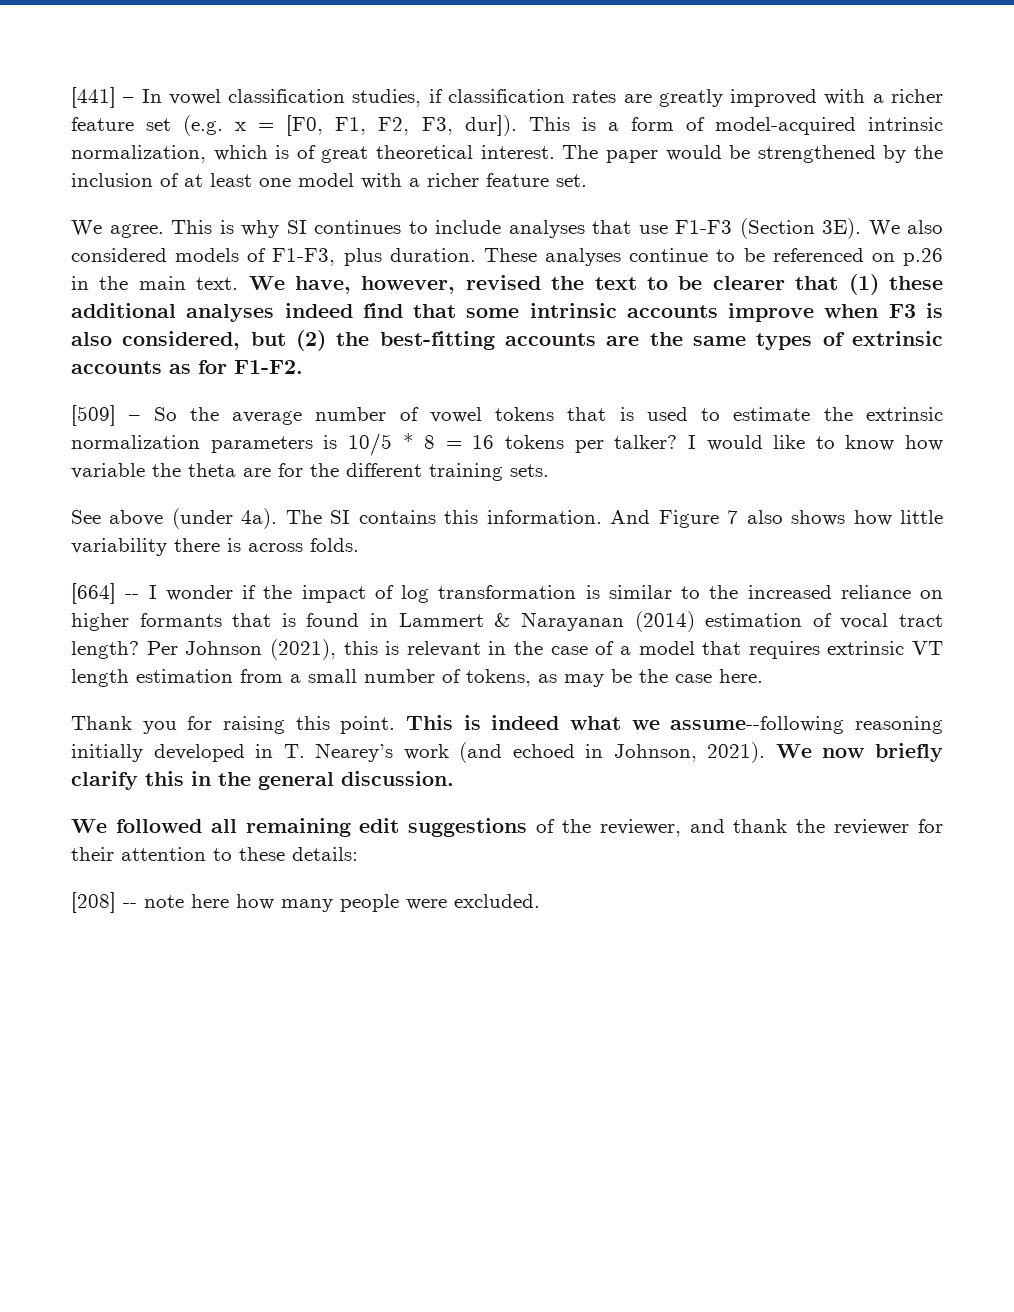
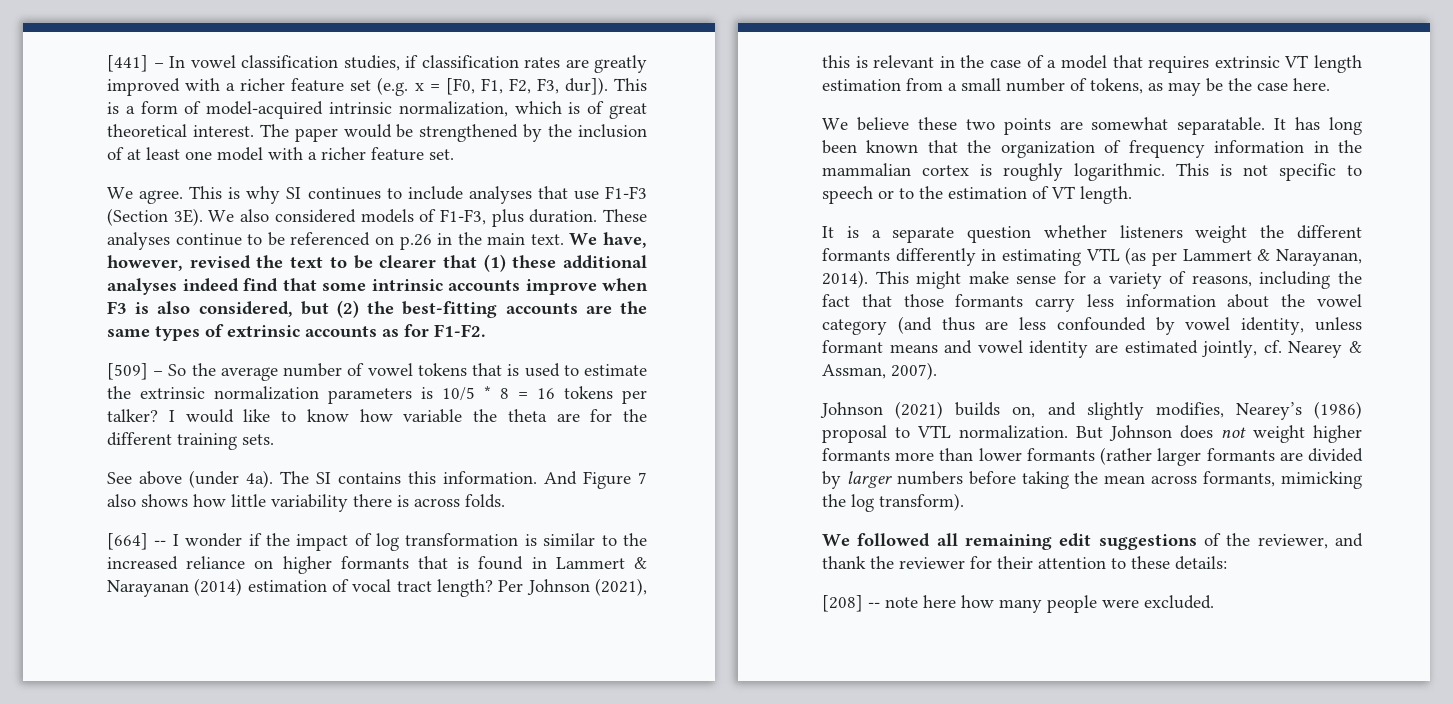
- Thank you for raising this point. This is indeed what we assume--following reasoning initially developed in T. Nearey’s work (and echoed in Johnson, 2021). We now briefly clarify this in the general discussion.
+ We believe these two points are somewhat separatable. It has long been known that the organization of frequency information in the mammalian cortex is roughly logarithmic. This is not specific to speech or to the estimation of VT length.
+ It is a separate question whether listeners weight the different formants differently in estimating VTL (as per Lammert & Narayanan, 2014). This might make sense for a variety of reasons, including the fact that those formants carry less information about the vowel category (and thus are less confounded by vowel identity, unless formant means and vowel identity are estimated jointly, cf. Nearey & Assman, 2007).
+ Johnson (2021) builds on, and slightly modifies, Nearey’s (1986) proposal to VTL normalization. But Johnson does not weight higher formants more than lower formants (rather larger formants are divided by larger numbers before taking the mean across formants, mimicking the log transform).

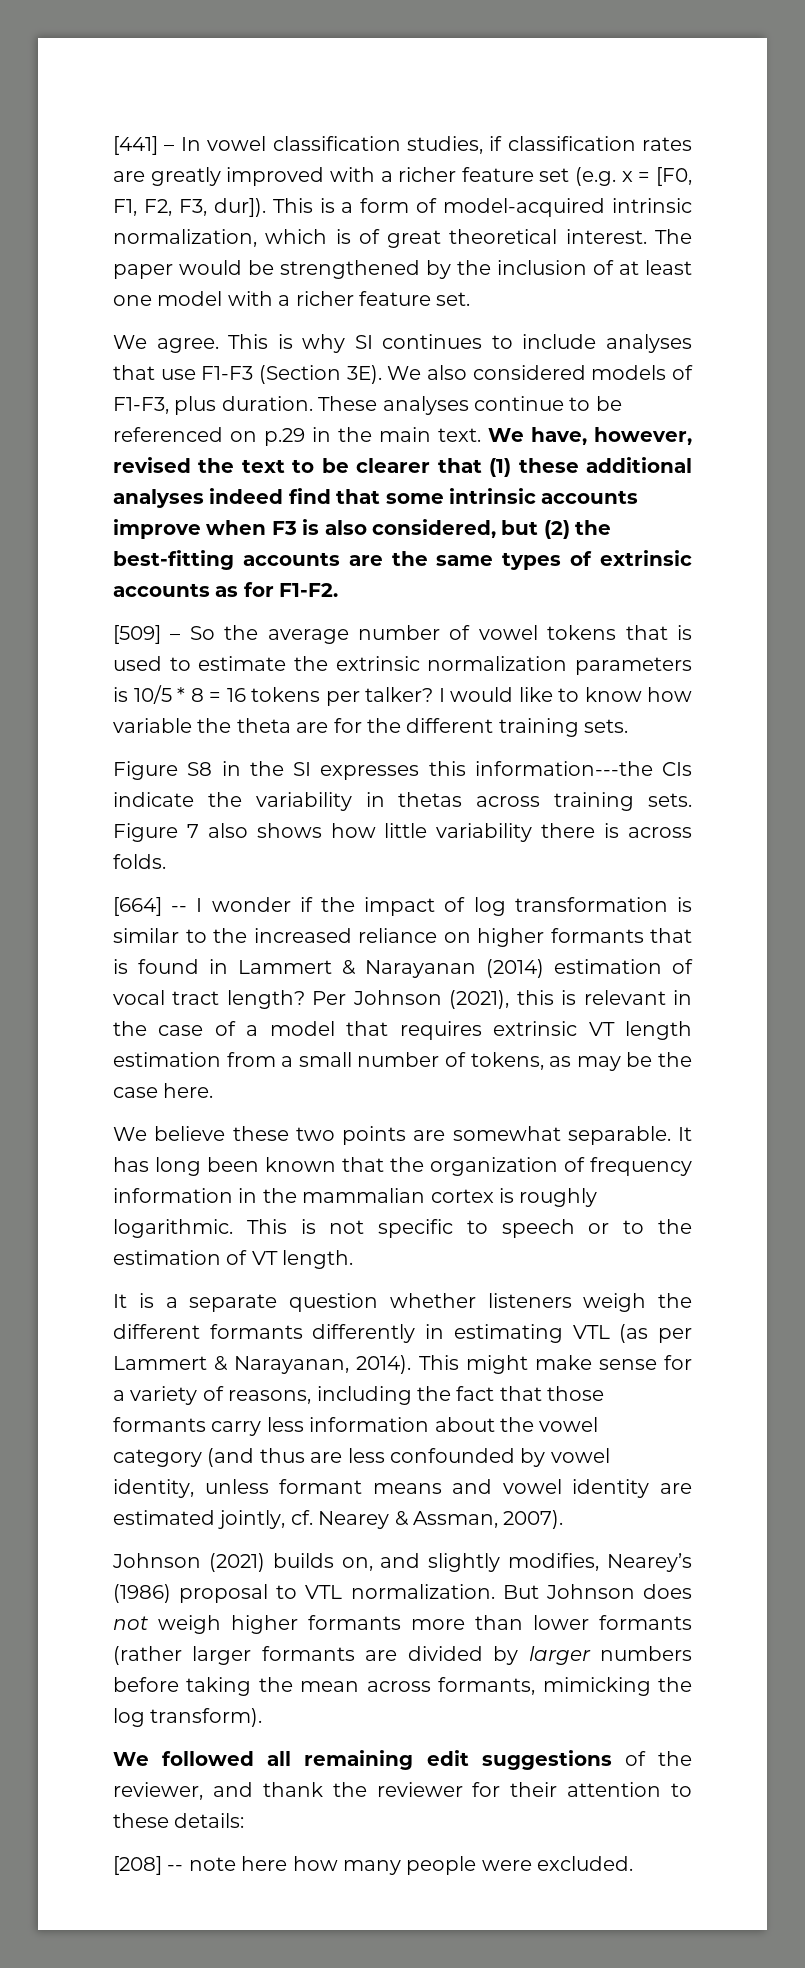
- These analyses continue to be referenced on p.26 in the main text.
+ These analyses continue to be referenced on p.29 in the main text.
- See above (under 4a). The SI contains this information. And Figure 7 also shows how little variability there is across folds.
+ Figure S8 in the SI expresses this information---the CIs indicate the variability in thetas across training sets. Figure 7 also shows how little variability there is across folds.
- We believe these two points are somewhat separatable.
+ We believe these two points are somewhat separable.
- It is a separate question whether listeners weight the different formants differently in estimating VTL (as per Lammert & Narayanan, 2014).
+ It is a separate question whether listeners weigh the different formants differently in estimating VTL (as per Lammert & Narayanan, 2014).
- But Johnson does not weight higher formants more than lower formants (rather larger formants are divided by larger numbers before taking the mean across formants, mimicking the log transform).
+ But Johnson does not weigh higher formants more than lower formants (rather larger formants are divided by larger numbers before taking the mean across formants, mimicking the log transform).

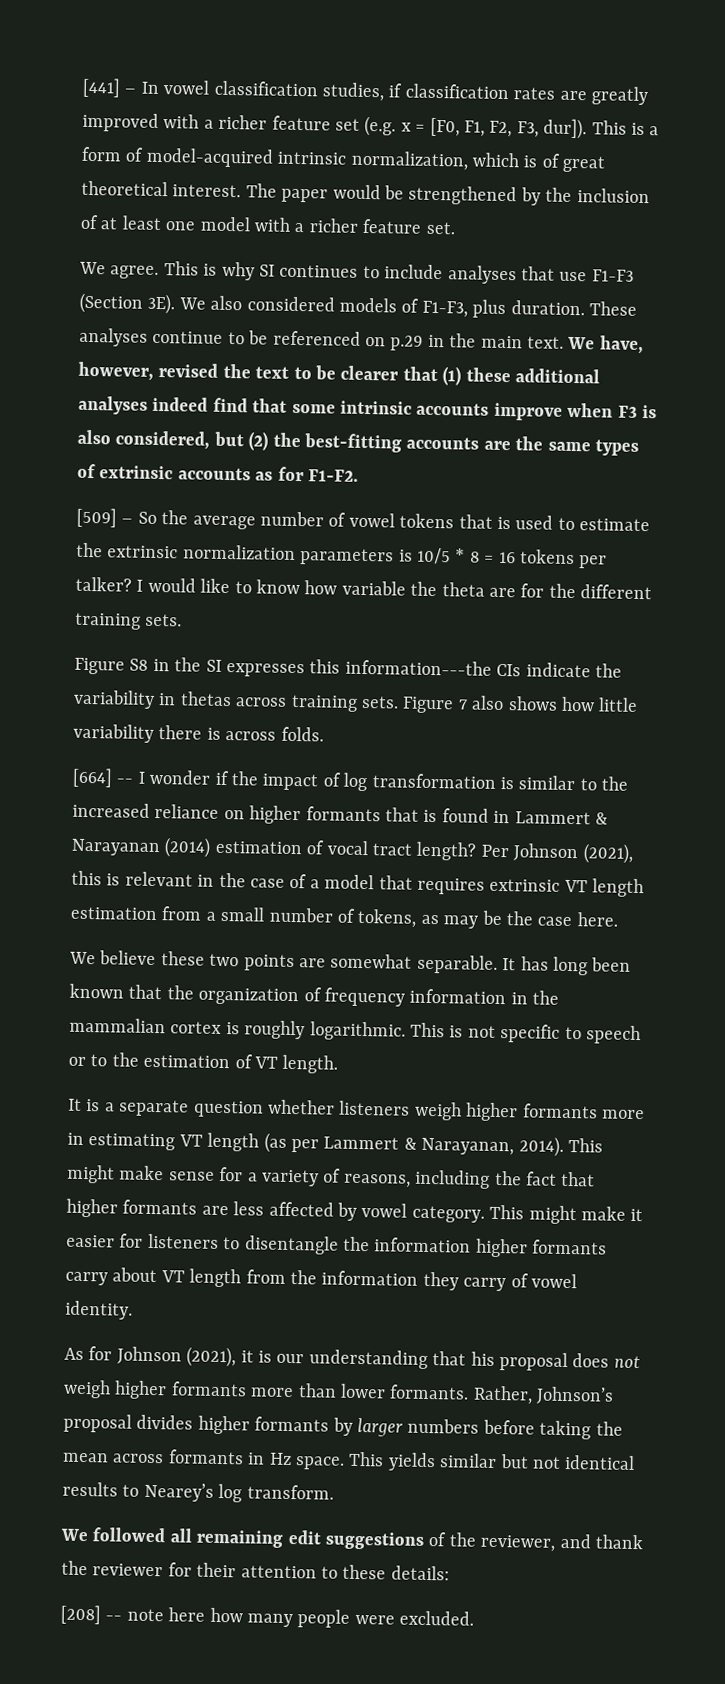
- It is a separate question whether listeners weigh the different formants differently in estimating VTL (as per Lammert & Narayanan, 2014).
+ It is a separate question whether listeners weigh higher formants more in estimating VT length (as per Lammert & Narayanan, 2014).
- This might make sense for a variety of reasons, including the fact that those formants carry less information about the vowel category (and thus are less confounded by vowel identity, unless formant means and vowel identity are estimated jointly, cf. Nearey & Assman, 2007).
- Johnson (2021) builds on, and slightly modifies, Nearey’s (1986) proposal to VTL normalization. But Johnson does not weigh higher formants more than lower formants (rather larger formants are divided by larger numbers before taking the mean across formants, mimicking the log transform).
+ This might make sense for a variety of reasons, including the fact that higher formants are less affected by vowel category. This might make it easier for listeners to disentangle the information higher formants carry about VT length from the information they carry of vowel identity.
+ As for Johnson (2021), it is our understanding that his proposal does not weigh higher formants more than lower formants. Rather, Johnson’s proposal divides higher formants by larger numbers before taking the mean across formants in Hz space. This yields similar but not identical results to Nearey’s log transform.

